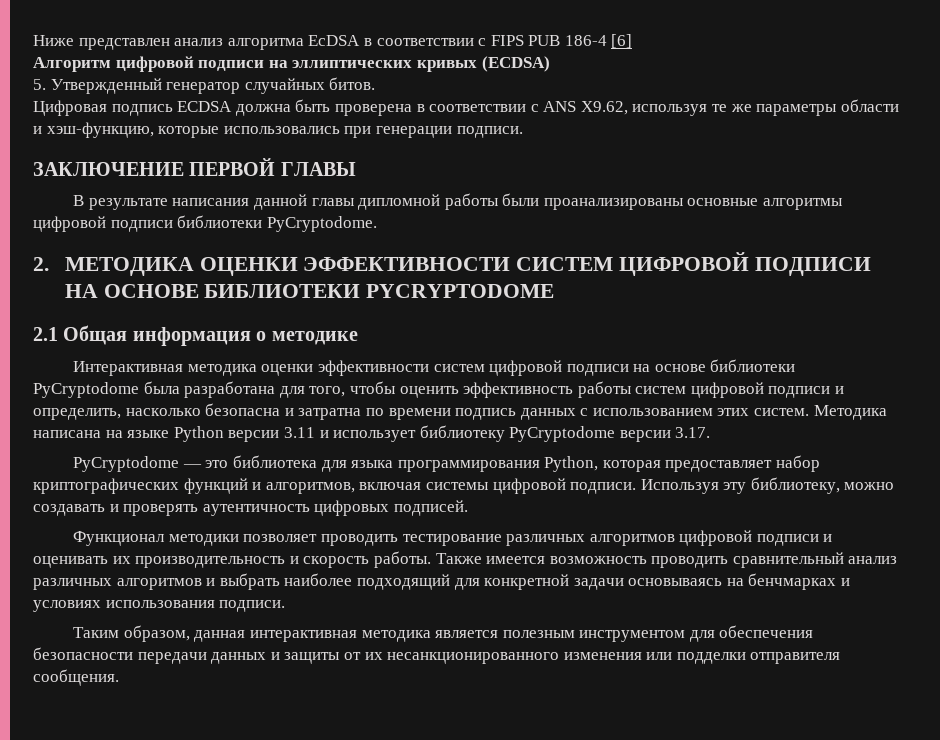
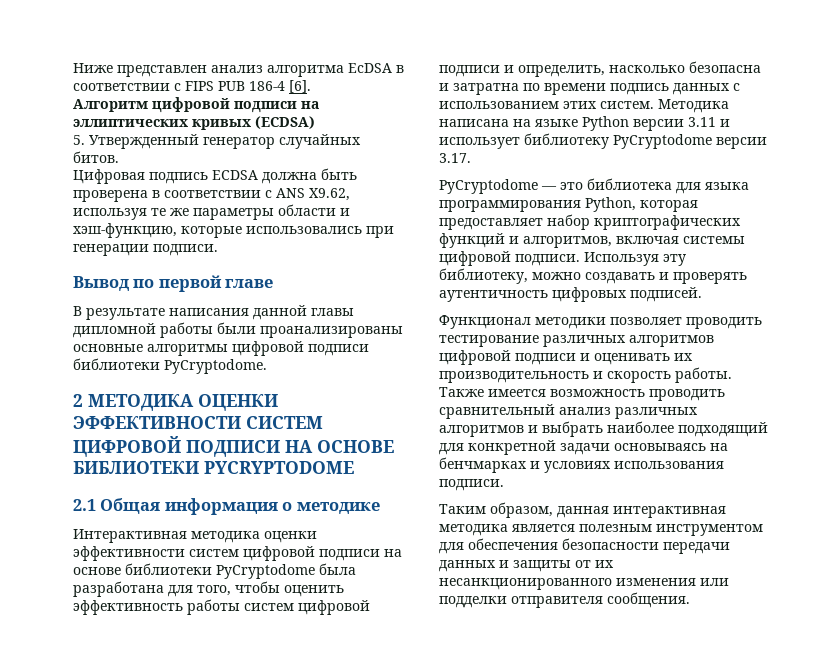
- Ниже представлен анализ алгоритма EcDSA в соответствии с FIPS PUB 186-4 [6]
+ Ниже представлен анализ алгоритма EcDSA в соответствии с FIPS PUB 186-4 [6].
- ЗАКЛЮЧЕНИЕ ПЕРВОЙ ГЛАВЫ
+ Вывод по первой главе
- 2. МЕТОДИКА ОЦЕНКИ ЭФФЕКТИВНОСТИ СИСТЕМ ЦИФРОВОЙ ПОДПИСИ НА ОСНОВЕ БИБЛИОТЕКИ PYCRYPTODOME
+ 2 МЕТОДИКА ОЦЕНКИ ЭФФЕКТИВНОСТИ СИСТЕМ ЦИФРОВОЙ ПОДПИСИ НА ОСНОВЕ БИБЛИОТЕКИ PYCRYPTODOME

